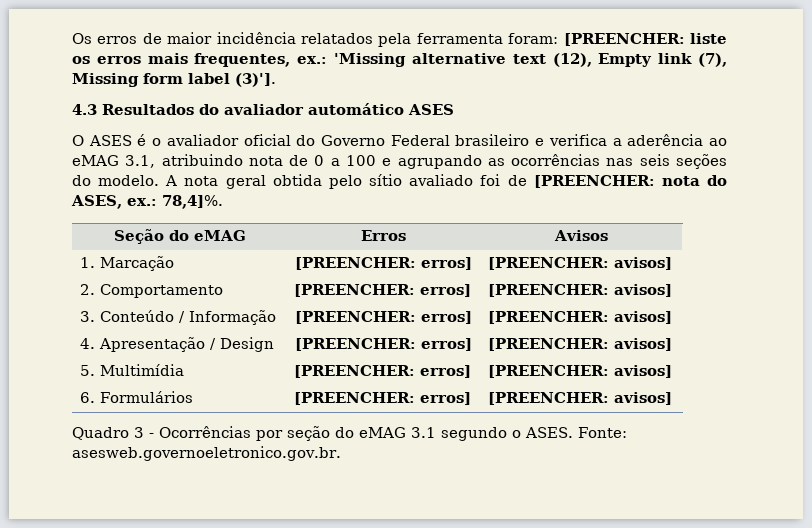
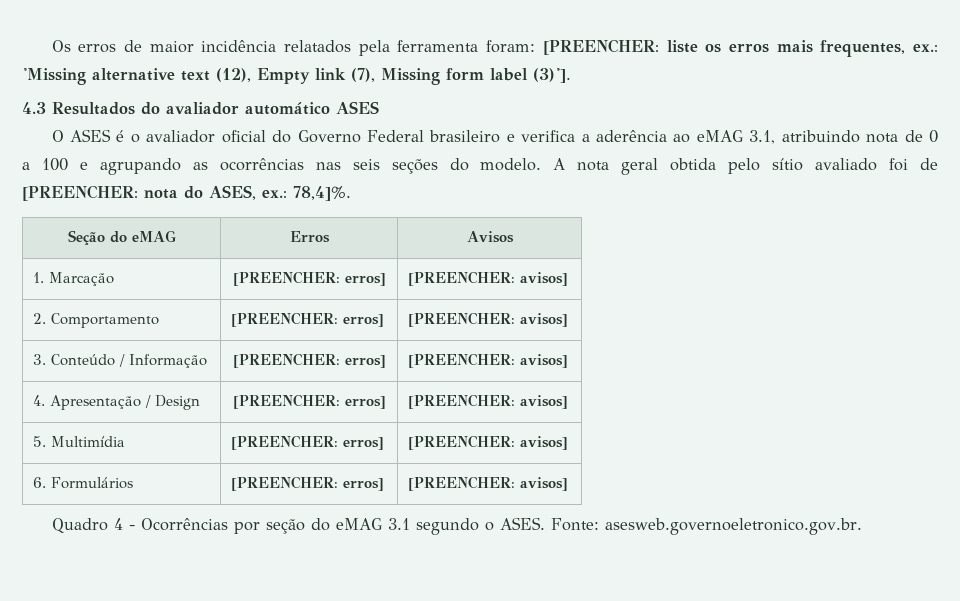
- Quadro 3 - Ocorrências por seção do eMAG 3.1 segundo o ASES.
+ Quadro 4 - Ocorrências por seção do eMAG 3.1 segundo o ASES.

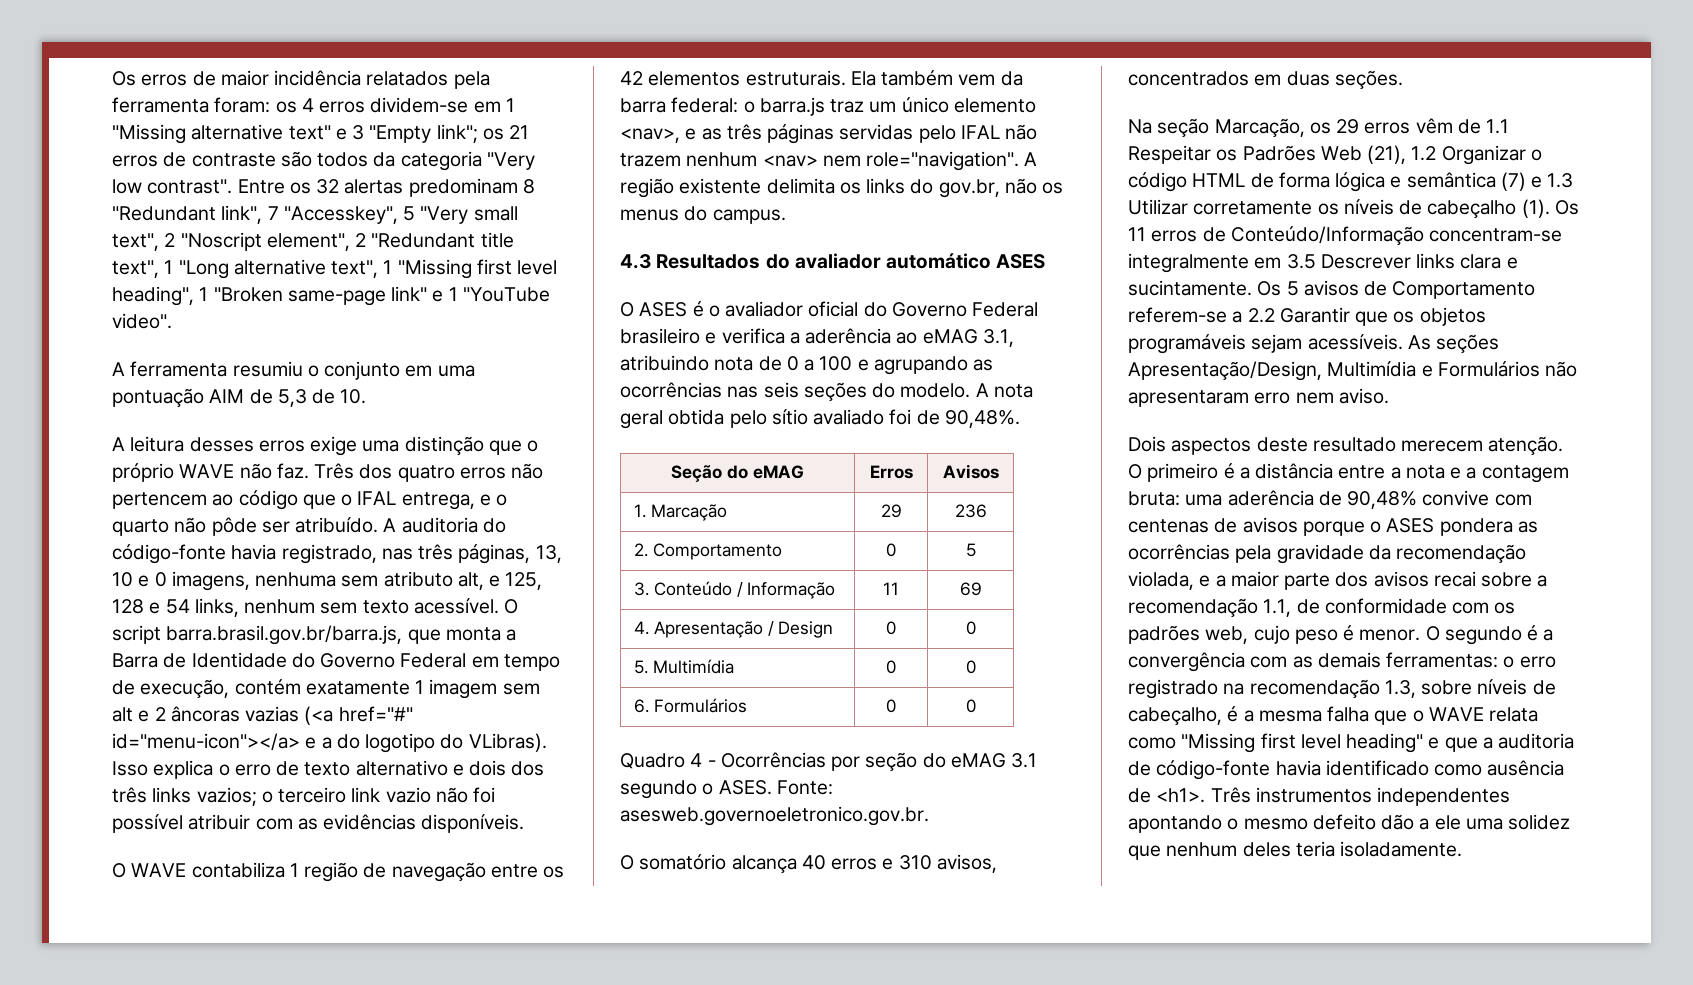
- Os erros de maior incidência relatados pela ferramenta foram: [PREENCHER: liste os erros mais frequentes, ex.: 'Missing alternative text (12), Empty link (7), Missing form label (3)'].
+ Os erros de maior incidência relatados pela ferramenta foram: os 4 erros dividem-se em 1 "Missing alternative text" e 3 "Empty link"; os 21 erros de contraste são todos da categoria "Very low contrast". Entre os 32 alertas predominam 8 "Redundant link", 7 "Accesskey", 5 "Very small text", 2 "Noscript element", 2 "Redundant title text", 1 "Long alternative text", 1 "Missing first level heading", 1 "Broken same-page link" e 1 "YouTube video".
+ A ferramenta resumiu o conjunto em uma pontuação AIM de 5,3 de 10.
+ A leitura desses erros exige uma distinção que o próprio WAVE não faz. Três dos quatro erros não pertencem ao código que o IFAL entrega, e o quarto não pôde ser atribuído. A auditoria do código-fonte havia registrado, nas três páginas, 13, 10 e 0 imagens, nenhuma sem atributo alt, e 125, 128 e 54 links, nenhum sem texto acessível. O script barra.brasil.gov.br/barra.js, que monta a Barra de Identidade do Governo Federal em tempo de execução, contém exatamente 1 imagem sem alt e 2 âncoras vazias (<a href="#" id="menu-icon"></a> e a do logotipo do VLibras). Isso explica o erro de texto alternativo e dois dos três links vazios; o terceiro link vazio não foi possível atribuir com as evidências disponíveis.
+ O WAVE contabiliza 1 região de navegação entre os 42 elementos estruturais. Ela também vem da barra federal: o barra.js traz um único elemento <nav>, e as três páginas servidas pelo IFAL não trazem nenhum <nav> nem role="navigation". A região existente delimita os links do gov.br, não os menus do campus.
- A nota geral obtida pelo sítio avaliado foi de [PREENCHER: nota do ASES, ex.: 78,4]%.
+ A nota geral obtida pelo sítio avaliado foi de 90,48%.
- 1. Marcação | [PREENCHER: erros] | [PREENCHER: avisos]
- 2. Comportamento | [PREENCHER: erros] | [PREENCHER: avisos]
+ 1. Marcação | 29 | 236
+ 2. Comportamento | 0 | 5
- 3. Conteúdo / Informação | [PREENCHER: erros] | [PREENCHER: avisos]
+ 3. Conteúdo / Informação | 11 | 69
- 4. Apresentação / Design | [PREENCHER: erros] | [PREENCHER: avisos]
- 5. Multimídia | [PREENCHER: erros] | [PREENCHER: avisos]
- 6. Formulários | [PREENCHER: erros] | [PREENCHER: avisos]
+ 4. Apresentação / Design | 0 | 0
+ 5. Multimídia | 0 | 0
+ 6. Formulários | 0 | 0
+ O somatório alcança 40 erros e 310 avisos, concentrados em duas seções.
+ Na seção Marcação, os 29 erros vêm de 1.1 Respeitar os Padrões Web (21), 1.2 Organizar o código HTML de forma lógica e semântica (7) e 1.3 Utilizar corretamente os níveis de cabeçalho (1). Os 11 erros de Conteúdo/Informação concentram-se integralmente em 3.5 Descrever links clara e sucintamente. Os 5 avisos de Comportamento referem-se a 2.2 Garantir que os objetos programáveis sejam acessíveis. As seções Apresentação/Design, Multimídia e Formulários não apresentaram erro nem aviso.
+ Dois aspectos deste resultado merecem atenção. O primeiro é a distância entre a nota e a contagem bruta: uma aderência de 90,48% convive com centenas de avisos porque o ASES pondera as ocorrências pela gravidade da recomendação violada, e a maior parte dos avisos recai sobre a recomendação 1.1, de conformidade com os padrões web, cujo peso é menor. O segundo é a convergência com as demais ferramentas: o erro registrado na recomendação 1.3, sobre níveis de cabeçalho, é a mesma falha que o WAVE relata como "Missing first level heading" e que a auditoria de código-fonte havia identificado como ausência de <h1>. Três instrumentos independentes apontando o mesmo defeito dão a ele uma solidez que nenhum deles teria isoladamente.

